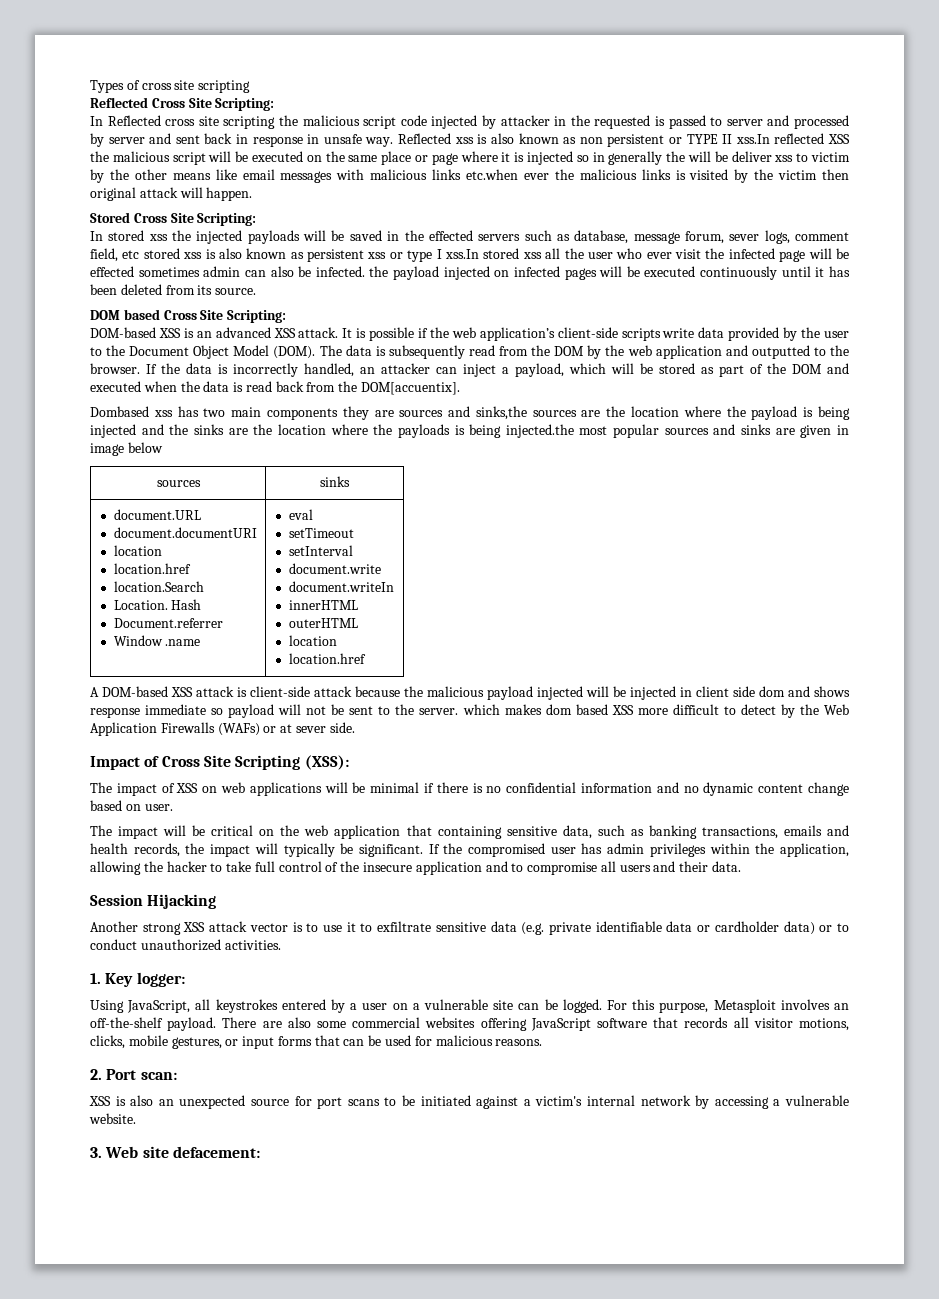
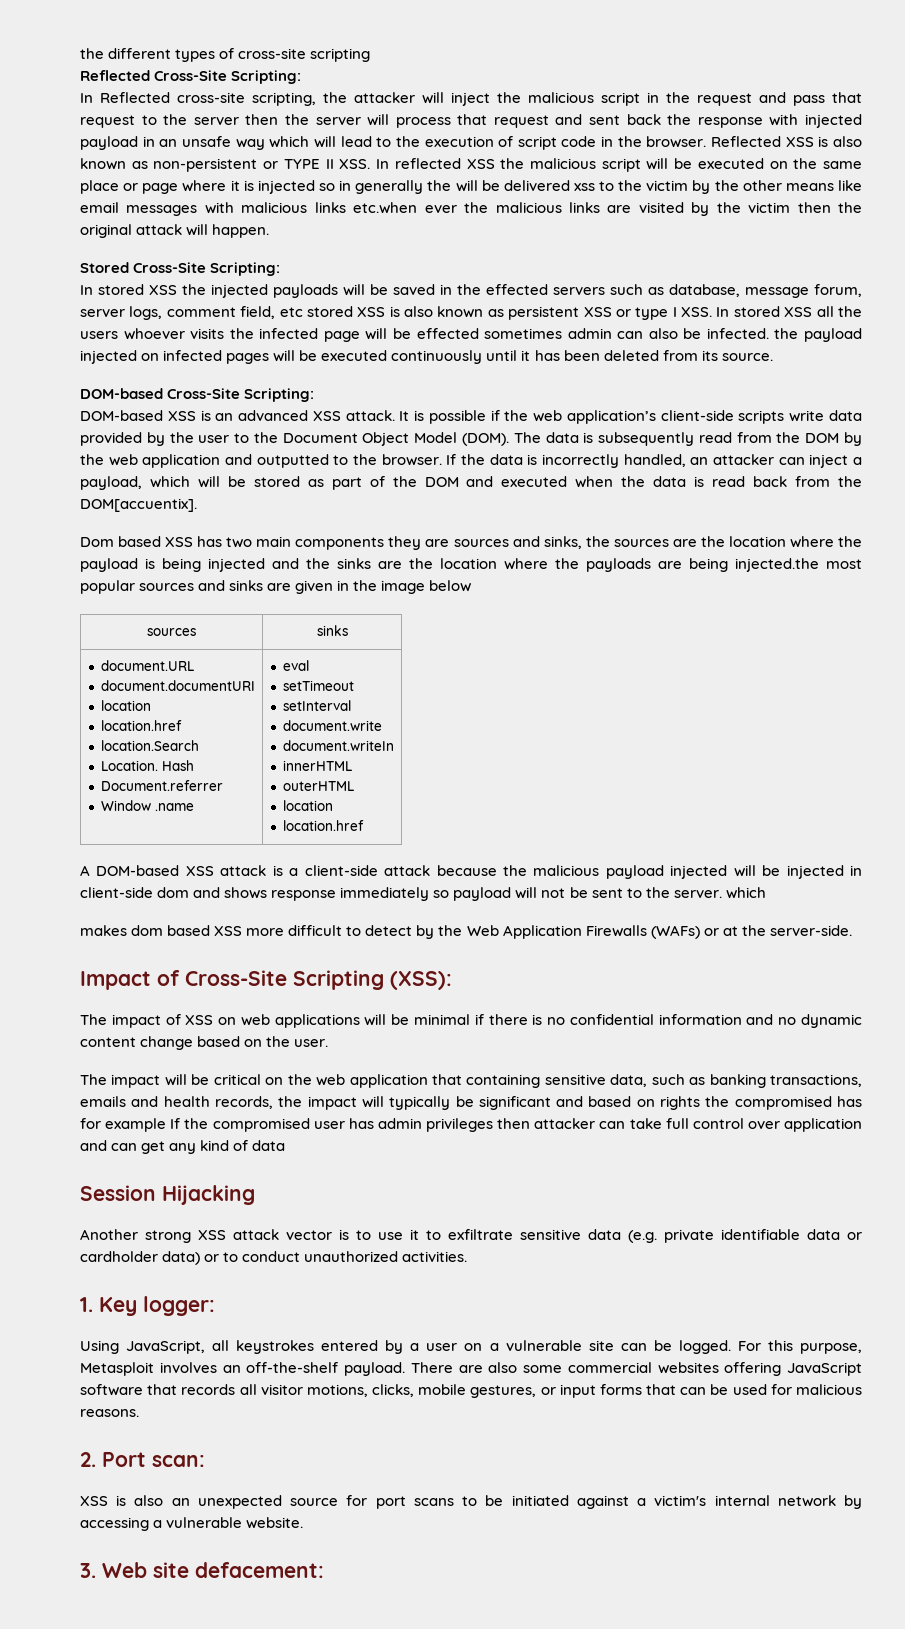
- Types of cross site scripting
+ the different types of cross-site scripting
- Reflected Cross Site Scripting:
+ Reflected Cross-Site Scripting:
- In Reflected cross site scripting the malicious script code injected by attacker in the requested is passed to server and processed by server and sent back in response in unsafe way. Reflected xss is also known as non persistent or TYPE II xss.In reflected XSS the malicious script will be executed on the same place or page where it is injected so in generally the will be deliver xss to victim by the other means like email messages with malicious links etc.when ever the malicious links is visited by the victim then original attack will happen.
+ In Reflected cross-site scripting, the attacker will inject the malicious script in the request and pass that request to the server then the server will process that request and sent back the response with injected payload in an unsafe way which will lead to the execution of script code in the browser. Reflected XSS is also known as non-persistent or TYPE II XSS. In reflected XSS the malicious script will be executed on the same place or page where it is injected so in generally the will be delivered xss to the victim by the other means like email messages with malicious links etc.when ever the malicious links are visited by the victim then the original attack will happen.
- Stored Cross Site Scripting:
+ Stored Cross-Site Scripting:
- In stored xss the injected payloads will be saved in the effected servers such as database, message forum, sever logs, comment field, etc stored xss is also known as persistent xss or type I xss.In stored xss all the user who ever visit the infected page will be effected sometimes admin can also be infected. the payload injected on infected pages will be executed continuously until it has been deleted from its source.
+ In stored XSS the injected payloads will be saved in the effected servers such as database, message forum, server logs, comment field, etc stored XSS is also known as persistent XSS or type I XSS. In stored XSS all the users whoever visits the infected page will be effected sometimes admin can also be infected. the payload injected on infected pages will be executed continuously until it has been deleted from its source.
- DOM based Cross Site Scripting:
+ DOM-based Cross-Site Scripting:
- Dombased xss has two main components they are sources and sinks,the sources are the location where the payload is being injected and the sinks are the location where the payloads is being injected.the most popular sources and sinks are given in image below
+ Dom based XSS has two main components they are sources and sinks, the sources are the location where the payload is being injected and the sinks are the location where the payloads are being injected.the most popular sources and sinks are given in the image below
- A DOM-based XSS attack is client-side attack because the malicious payload injected will be injected in client side dom and shows response immediate so payload will not be sent to the server. which makes dom based XSS more difficult to detect by the Web Application Firewalls (WAFs) or at sever side.
+ A DOM-based XSS attack is a client-side attack because the malicious payload injected will be injected in client-side dom and shows response immediately so payload will not be sent to the server. which
+ makes dom based XSS more difficult to detect by the Web Application Firewalls (WAFs) or at the server-side.
- Impact of Cross Site Scripting (XSS):
+ Impact of Cross-Site Scripting (XSS):
- The impact of XSS on web applications will be minimal if there is no confidential information and no dynamic content change based on user.
+ The impact of XSS on web applications will be minimal if there is no confidential information and no dynamic content change based on the user.
- The impact will be critical on the web application that containing sensitive data, such as banking transactions, emails and health records, the impact will typically be significant. If the compromised user has admin privileges within the application, allowing the hacker to take full control of the insecure application and to compromise all users and their data.
+ The impact will be critical on the web application that containing sensitive data, such as banking transactions, emails and health records, the impact will typically be significant and based on rights the compromised has for example If the compromised user has admin privileges then attacker can take full control over application and can get any kind of data

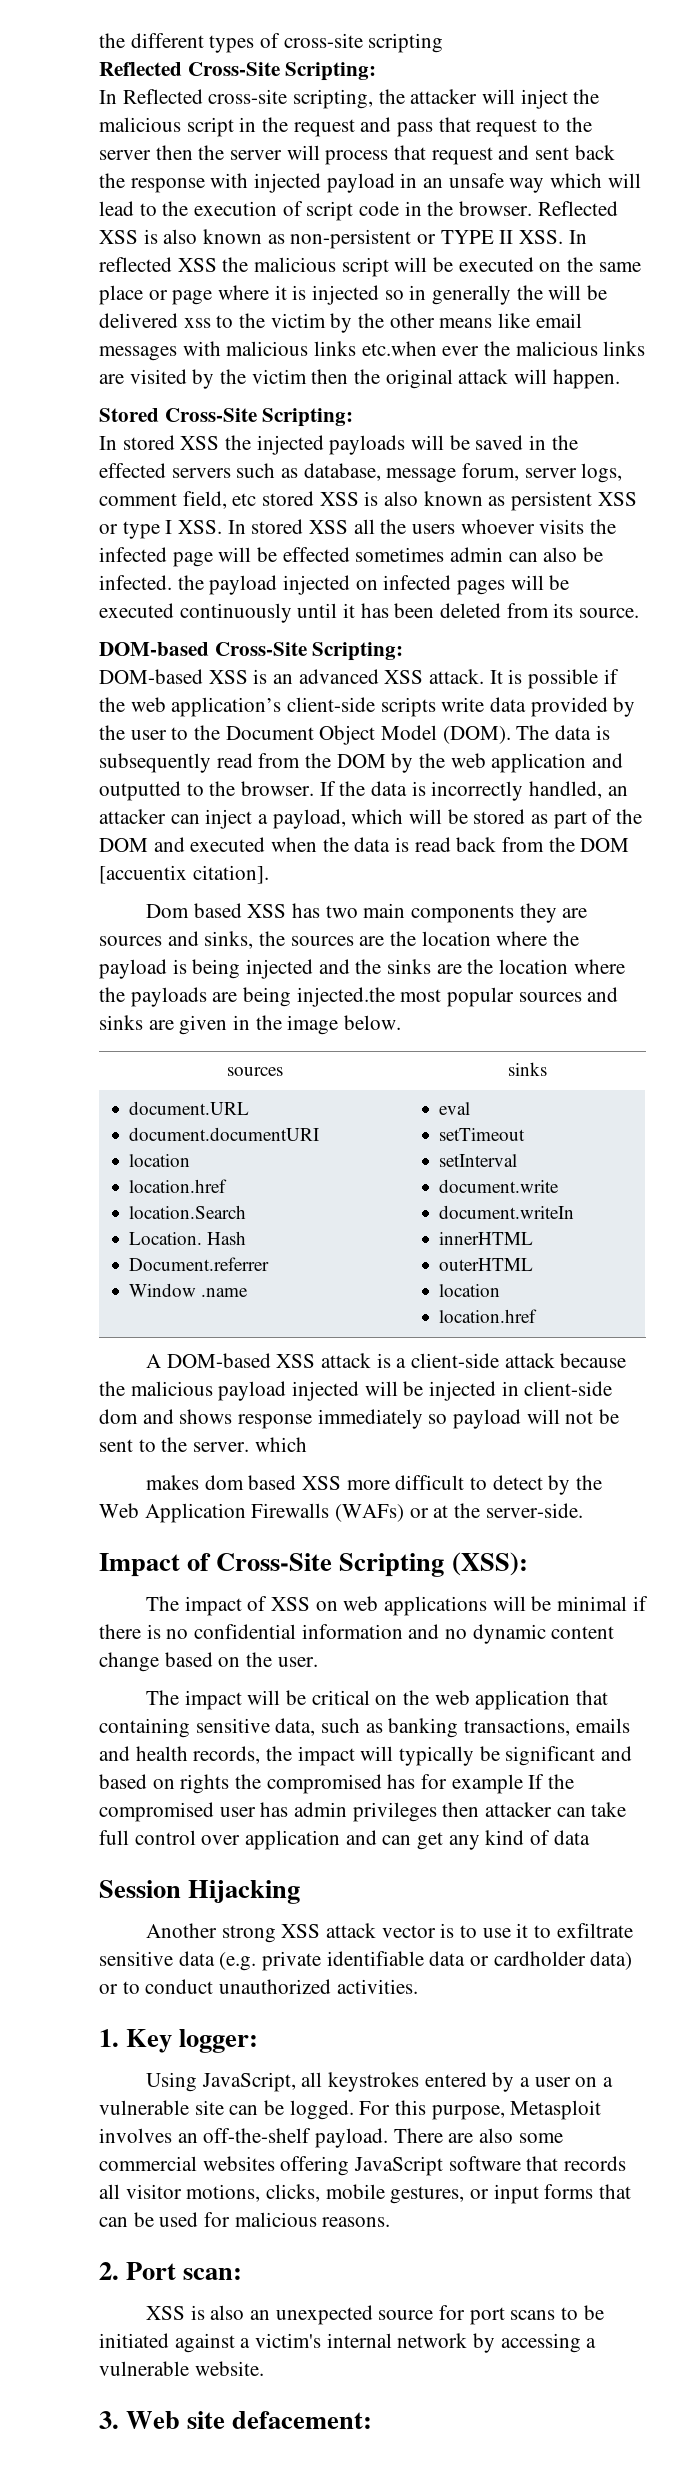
- If the data is incorrectly handled, an attacker can inject a payload, which will be stored as part of the DOM and executed when the data is read back from the DOM[accuentix].
+ If the data is incorrectly handled, an attacker can inject a payload, which will be stored as part of the DOM and executed when the data is read back from the DOM [accuentix citation].
- Dom based XSS has two main components they are sources and sinks, the sources are the location where the payload is being injected and the sinks are the location where the payloads are being injected.the most popular sources and sinks are given in the image below
+ Dom based XSS has two main components they are sources and sinks, the sources are the location where the payload is being injected and the sinks are the location where the payloads are being injected.the most popular sources and sinks are given in the image below.

